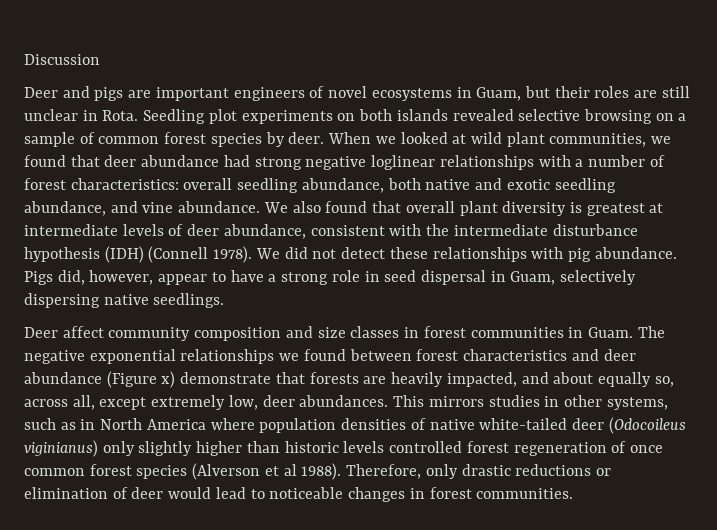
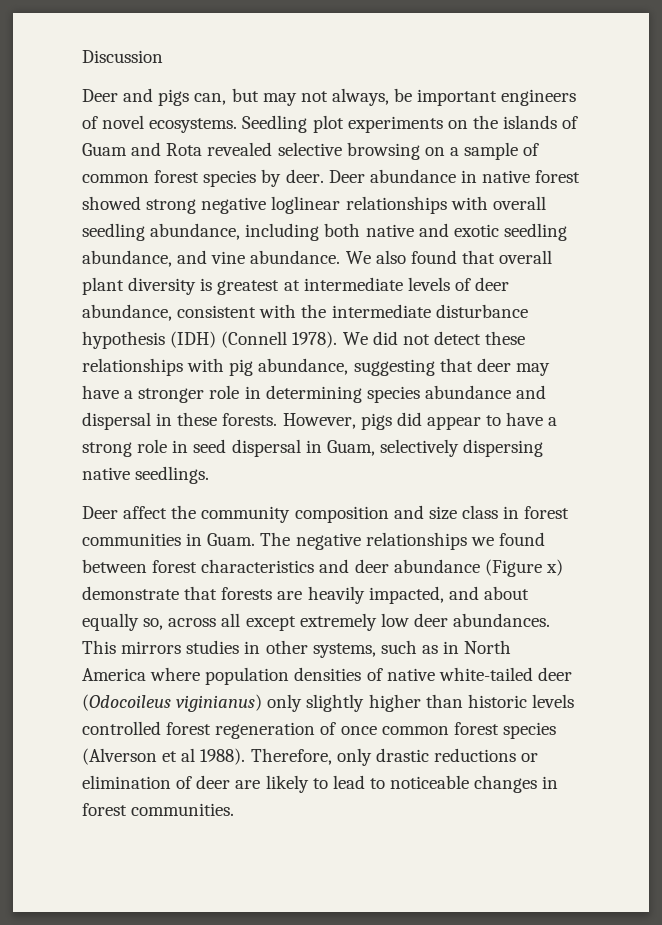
- Deer and pigs are important engineers of novel ecosystems in Guam, but their roles are still unclear in Rota. Seedling plot experiments on both islands revealed selective browsing on a sample of common forest species by deer.
+ Deer and pigs can, but may not always, be important engineers of novel ecosystems. Seedling plot experiments on the islands of Guam and Rota revealed selective browsing on a sample of common forest species by deer.
- When we looked at wild plant communities, we found that deer abundance had strong negative loglinear relationships with a number of forest characteristics: overall seedling abundance, both native and exotic seedling abundance, and vine abundance.
+ Deer abundance in native forest showed strong negative loglinear relationships with overall seedling abundance, including both native and exotic seedling abundance, and vine abundance.
- We did not detect these relationships with pig abundance. Pigs did, however, appear to have a strong role in seed dispersal in Guam, selectively dispersing native seedlings.
+ We did not detect these relationships with pig abundance, suggesting that deer may have a stronger role in determining species abundance and dispersal in these forests. However, pigs did appear to have a strong role in seed dispersal in Guam, selectively dispersing native seedlings.
- Deer affect community composition and size classes in forest communities in Guam.
+ Deer affect the community composition and size class in forest communities in Guam.
- The negative exponential relationships we found between forest characteristics and deer abundance (Figure x) demonstrate that forests are heavily impacted, and about equally so, across all, except extremely low, deer abundances.
+ The negative relationships we found between forest characteristics and deer abundance (Figure x) demonstrate that forests are heavily impacted, and about equally so, across all except extremely low deer abundances.
- Therefore, only drastic reductions or elimination of deer would lead to noticeable changes in forest communities.
+ Therefore, only drastic reductions or elimination of deer are likely to lead to noticeable changes in forest communities.

